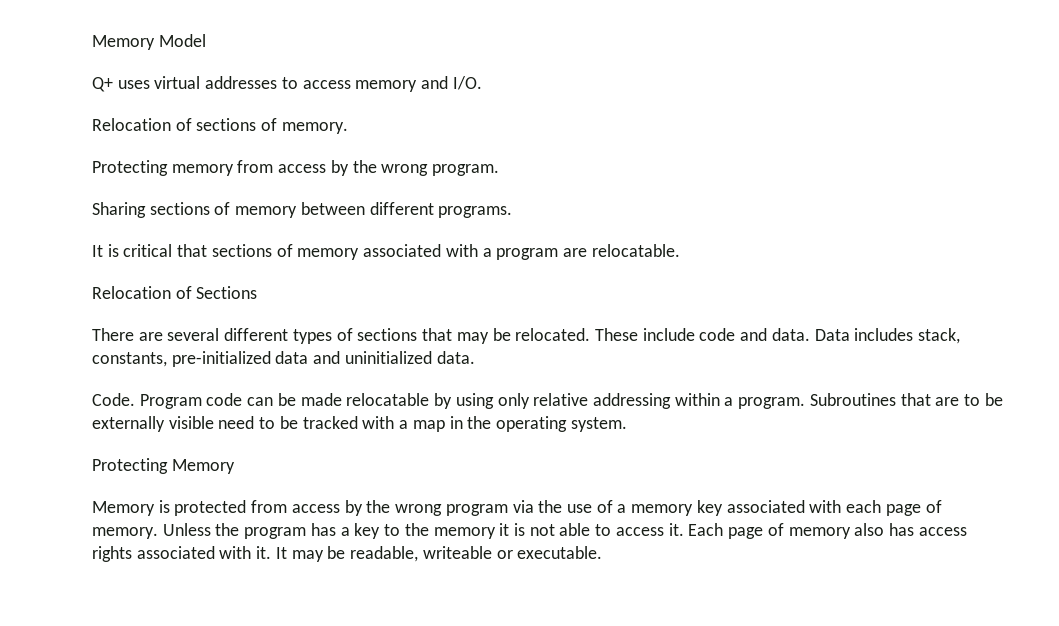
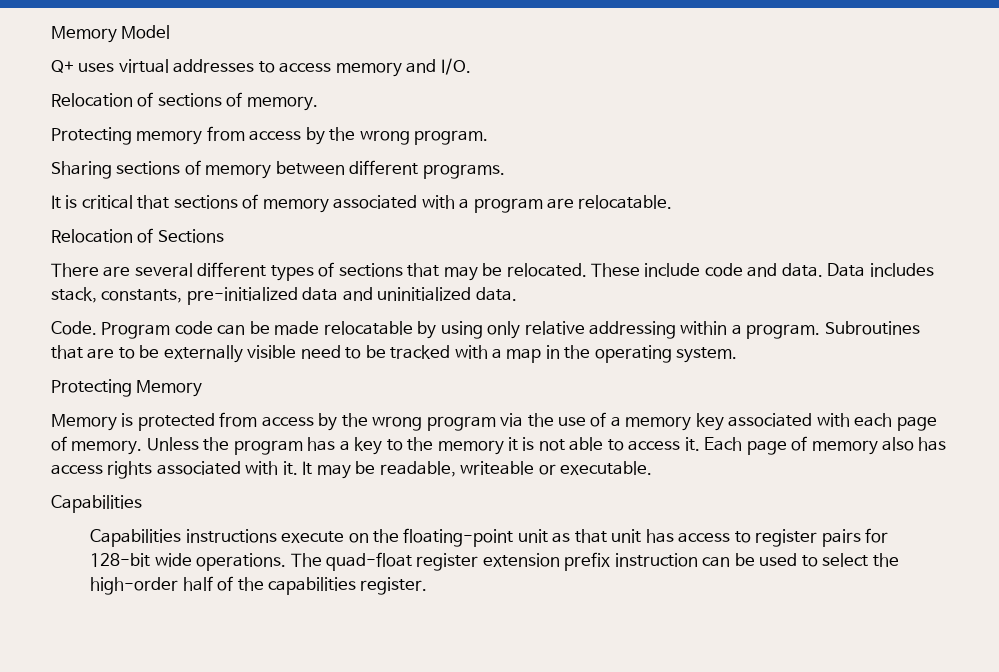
  It may be readable, writeable or executable.
+ Capabilities
+ Capabilities instructions execute on the floating-point unit as that unit has access to register pairs for 128-bit wide operations. The quad-float register extension prefix instruction can be used to select the high-order half of the capabilities register.

